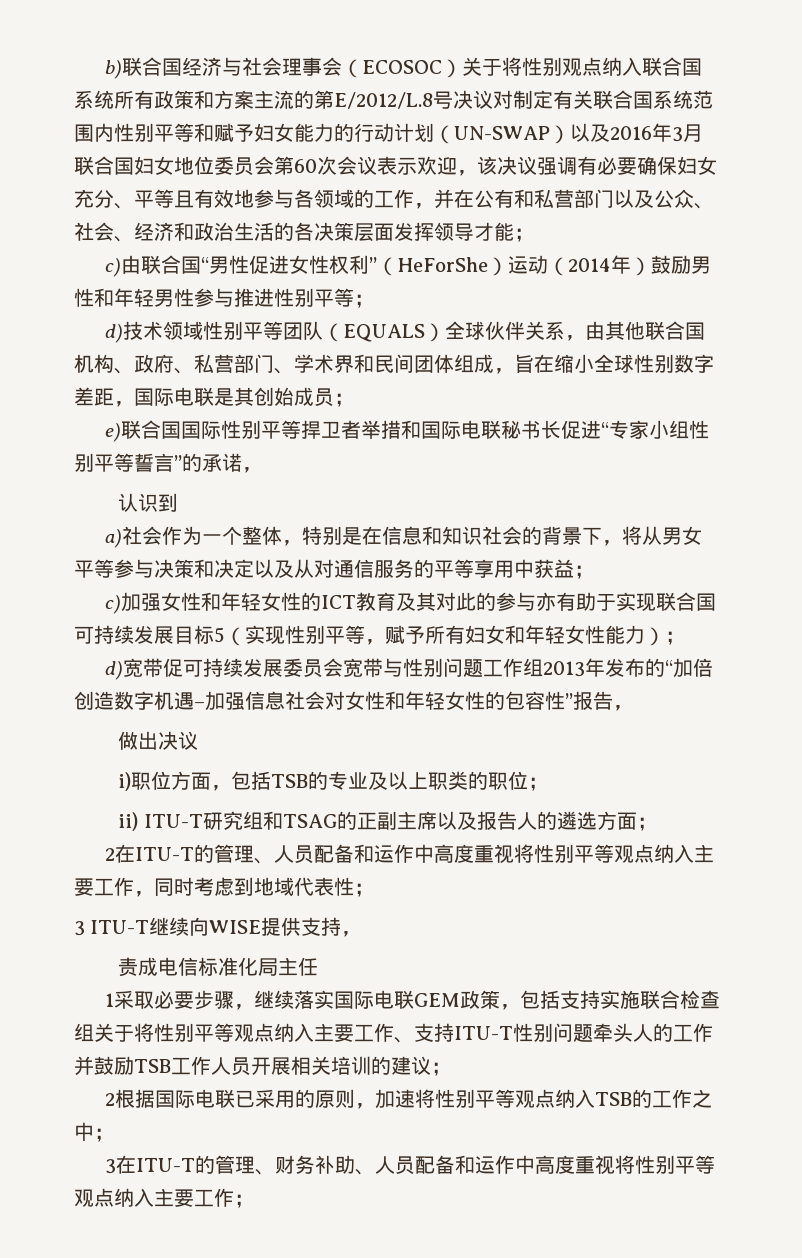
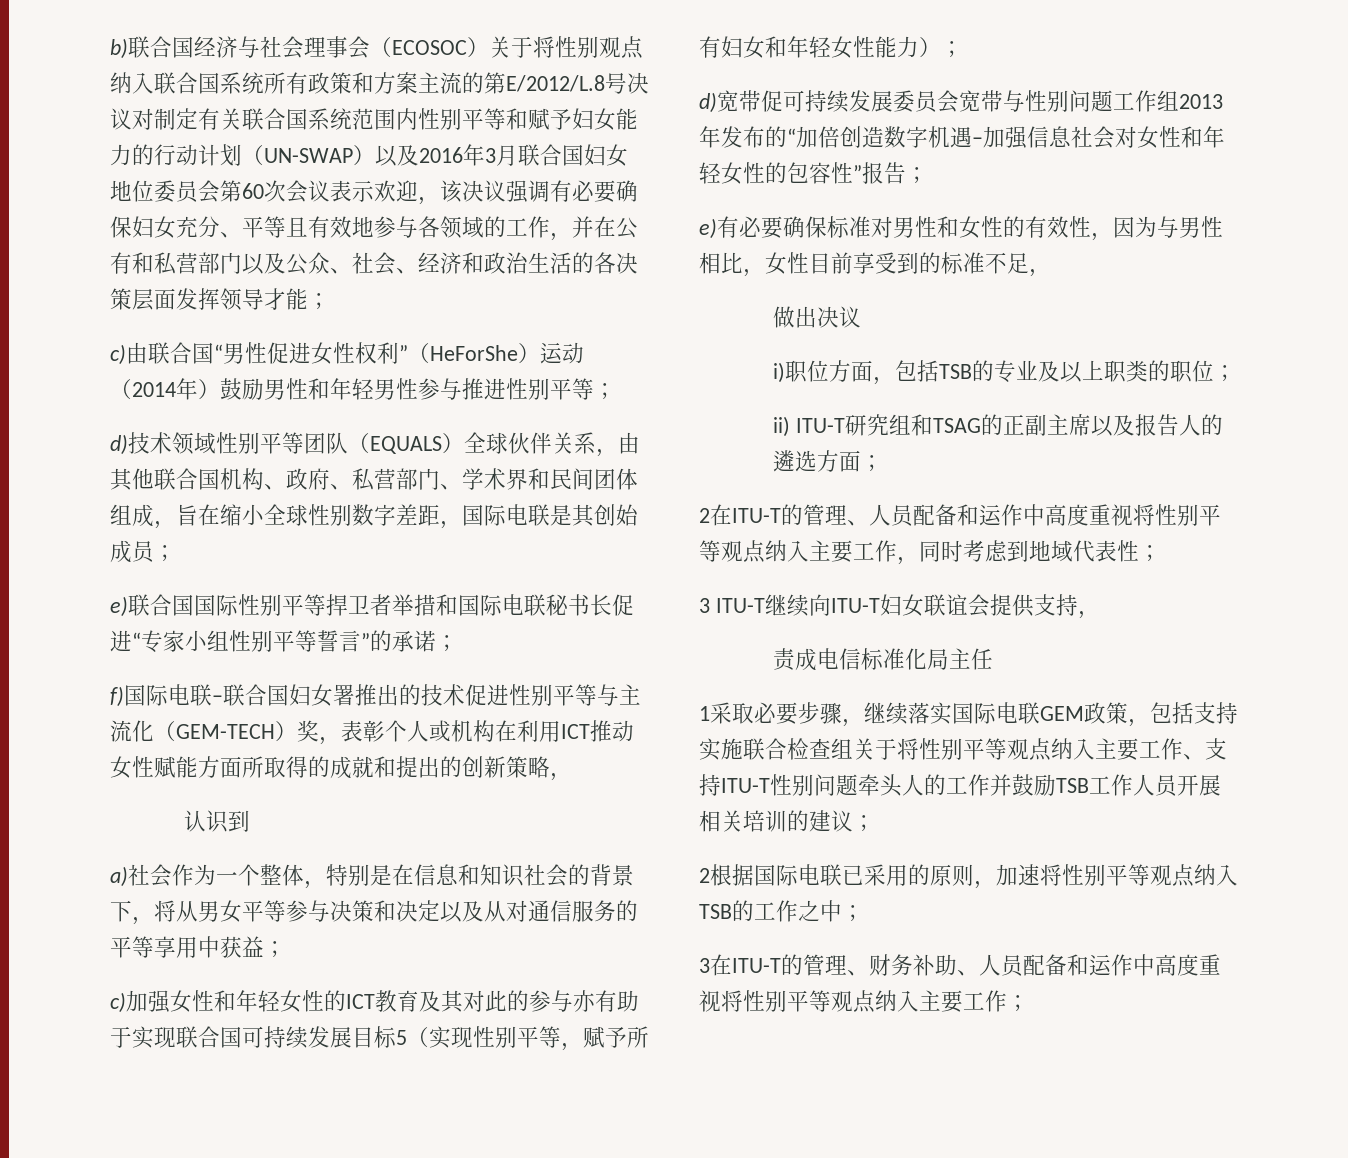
- e)联合国国际性别平等捍卫者举措和国际电联秘书长促进“专家小组性别平等誓言”的承诺，
+ e)联合国国际性别平等捍卫者举措和国际电联秘书长促进“专家小组性别平等誓言”的承诺；
+ f)国际电联–联合国妇女署推出的技术促进性别平等与主流化（GEM-TECH）奖，表彰个人或机构在利用ICT推动女性赋能方面所取得的成就和提出的创新策略，
- d)宽带促可持续发展委员会宽带与性别问题工作组2013年发布的“加倍创造数字机遇–加强信息社会对女性和年轻女性的包容性”报告，
+ d)宽带促可持续发展委员会宽带与性别问题工作组2013年发布的“加倍创造数字机遇–加强信息社会对女性和年轻女性的包容性”报告；
+ e)有必要确保标准对男性和女性的有效性，因为与男性相比，女性目前享受到的标准不足，
- 3 ITU-T继续向WISE提供支持，
+ 3 ITU-T继续向ITU-T妇女联谊会提供支持，

